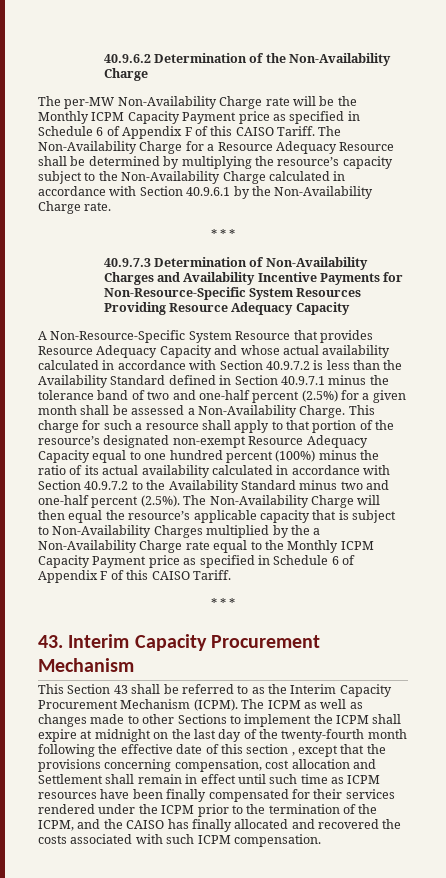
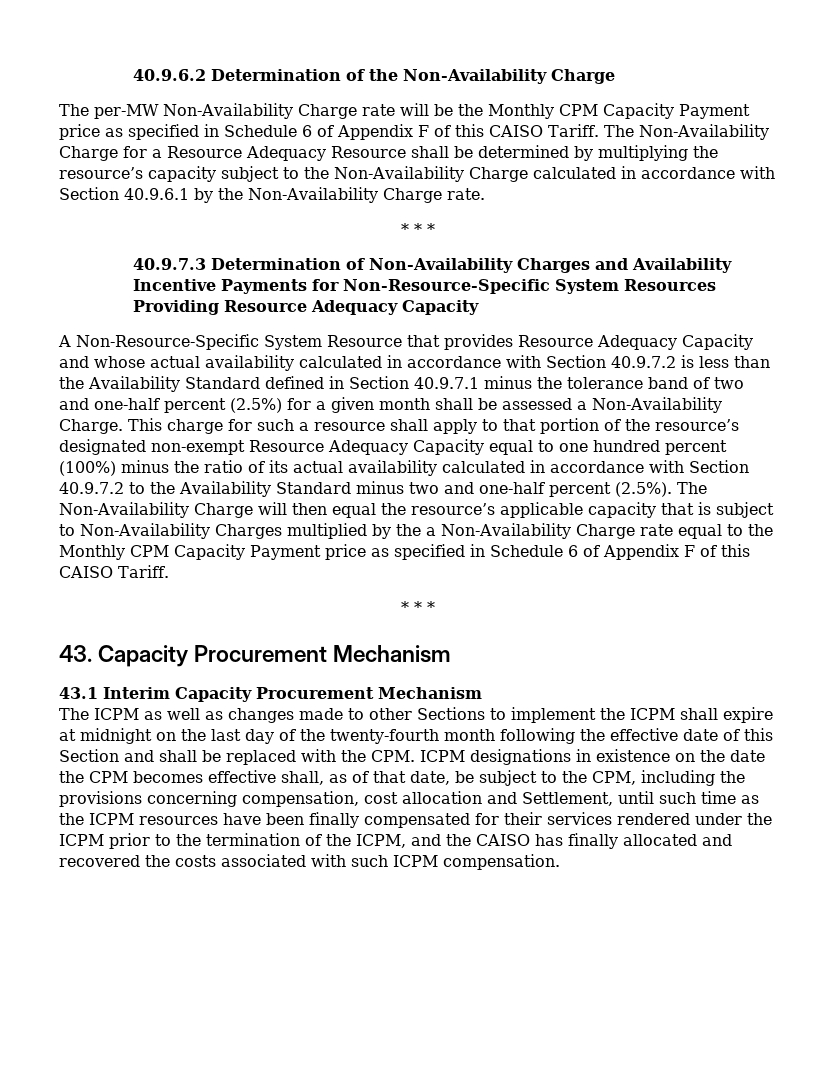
- The per-MW Non-Availability Charge rate will be the Monthly ICPM Capacity Payment price as specified in Schedule 6 of Appendix F of this CAISO Tariff.
+ The per-MW Non-Availability Charge rate will be the Monthly CPM Capacity Payment price as specified in Schedule 6 of Appendix F of this CAISO Tariff.
- This charge for such a resource shall apply to that portion of the resource’s designated non-exempt Resource Adequacy Capacity equal to one hundred percent (100%) minus the ratio of its actual availability calculated in accordance with Section 40.9.7.2 to the Availability Standard minus two and one-half percent (2.5%). The Non-Availability Charge will then equal the resource’s applicable capacity that is subject to Non-Availability Charges multiplied by the a Non-Availability Charge rate equal to the Monthly ICPM Capacity Payment price as specified in Schedule 6 of Appendix F of this CAISO Tariff.
+ This charge for such a resource shall apply to that portion of the resource’s designated non-exempt Resource Adequacy Capacity equal to one hundred percent (100%) minus the ratio of its actual availability calculated in accordance with Section 40.9.7.2 to the Availability Standard minus two and one-half percent (2.5%). The Non-Availability Charge will then equal the resource’s applicable capacity that is subject to Non-Availability Charges multiplied by the a Non-Availability Charge rate equal to the Monthly CPM Capacity Payment price as specified in Schedule 6 of Appendix F of this CAISO Tariff.
- 43. Interim Capacity Procurement Mechanism
+ 43. Capacity Procurement Mechanism
+ 43.1 Interim Capacity Procurement Mechanism
- This Section 43 shall be referred to as the Interim Capacity Procurement Mechanism (ICPM). The ICPM as well as changes made to other Sections to implement the ICPM shall expire at midnight on the last day of the twenty-fourth month following the effective date of this section , except that the provisions concerning compensation, cost allocation and Settlement shall remain in effect until such time as ICPM resources have been finally compensated for their services rendered under the ICPM prior to the termination of the ICPM, and the CAISO has finally allocated and recovered the costs associated with such ICPM compensation.
+ The ICPM as well as changes made to other Sections to implement the ICPM shall expire at midnight on the last day of the twenty-fourth month following the effective date of this Section and shall be replaced with the CPM. ICPM designations in existence on the date the CPM becomes effective shall, as of that date, be subject to the CPM, including the provisions concerning compensation, cost allocation and Settlement, until such time as the ICPM resources have been finally compensated for their services rendered under the ICPM prior to the termination of the ICPM, and the CAISO has finally allocated and recovered the costs associated with such ICPM compensation.

